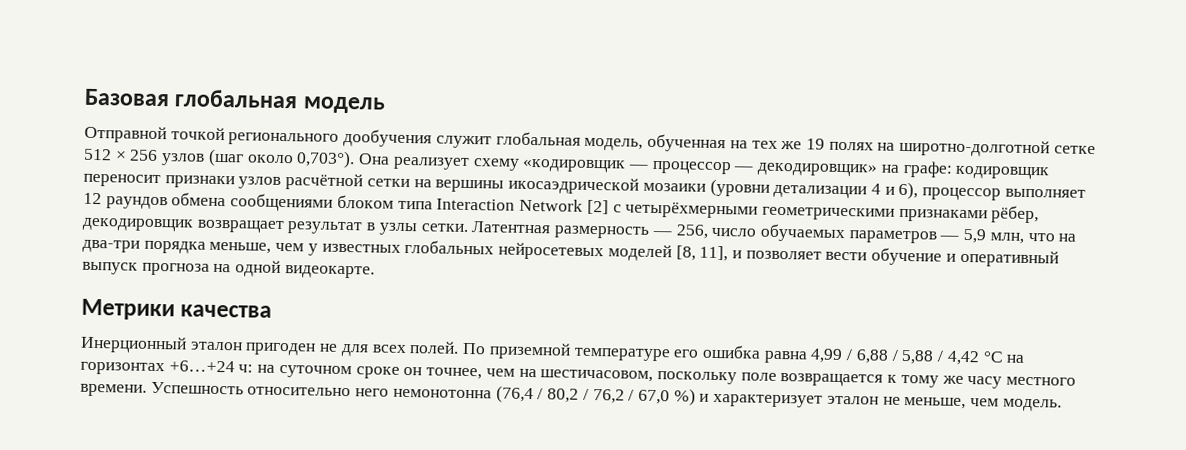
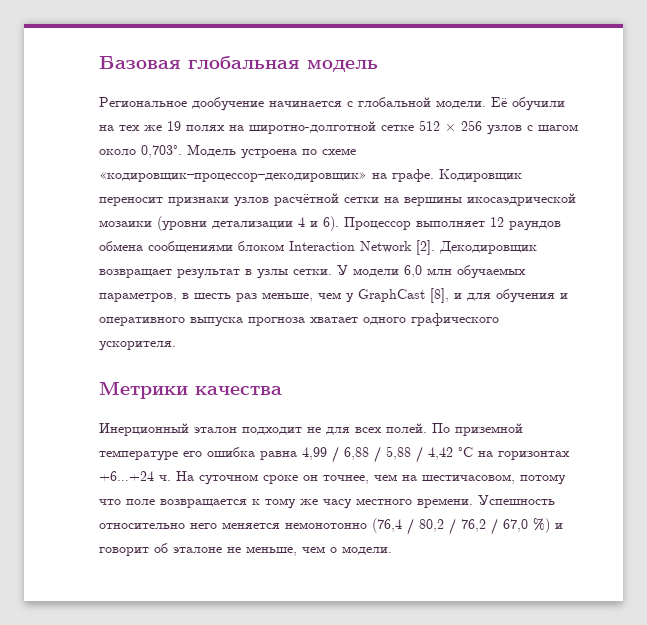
- Отправной точкой регионального дообучения служит глобальная модель, обученная на тех же 19 полях на широтно-долготной сетке 512 × 256 узлов (шаг около 0,703°). Она реализует схему «кодировщик — процессор — декодировщик» на графе: кодировщик переносит признаки узлов расчётной сетки на вершины икосаэдрической мозаики (уровни детализации 4 и 6), процессор выполняет 12 раундов обмена сообщениями блоком типа Interaction Network [2] с четырёхмерными геометрическими признаками рёбер, декодировщик возвращает результат в узлы сетки.
+ Региональное дообучение начинается с глобальной модели. Её обучили на тех же 19 полях на широтно-долготной сетке 512 × 256 узлов с шагом около 0,703°. Модель устроена по схеме «кодировщик–процессор–декодировщик» на графе. Кодировщик переносит признаки узлов расчётной сетки на вершины икосаэдрической мозаики (уровни детализации 4 и 6). Процессор выполняет 12 раундов обмена сообщениями блоком Interaction Network [2]. Декодировщик возвращает результат в узлы сетки.
- Латентная размерность — 256, число обучаемых параметров — 5,9 млн, что на два-три порядка меньше, чем у известных глобальных нейросетевых моделей [8, 11], и позволяет вести обучение и оперативный выпуск прогноза на одной видеокарте.
+ У модели 6,0 млн обучаемых параметров, в шесть раз меньше, чем у GraphCast [8], и для обучения и оперативного выпуска прогноза хватает одного графического ускорителя.
- Инерционный эталон пригоден не для всех полей.
+ Инерционный эталон подходит не для всех полей.
- По приземной температуре его ошибка равна 4,99 / 6,88 / 5,88 / 4,42 °C на горизонтах +6…+24 ч: на суточном сроке он точнее, чем на шестичасовом, поскольку поле возвращается к тому же часу местного времени.
+ По приземной температуре его ошибка равна 4,99 / 6,88 / 5,88 / 4,42 °C на горизонтах +6…+24 ч. На суточном сроке он точнее, чем на шестичасовом, потому что поле возвращается к тому же часу местного времени.
- Успешность относительно него немонотонна (76,4 / 80,2 / 76,2 / 67,0 %) и характеризует эталон не меньше, чем модель.
+ Успешность относительно него меняется немонотонно (76,4 / 80,2 / 76,2 / 67,0 %) и говорит об эталоне не меньше, чем о модели.

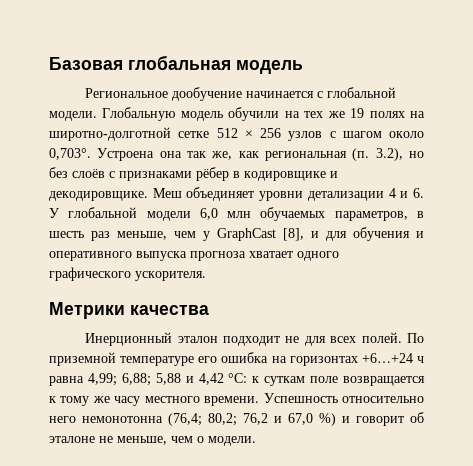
- Её обучили на тех же 19 полях на широтно-долготной сетке 512 × 256 узлов с шагом около 0,703°.
+ Глобальную модель обучили на тех же 19 полях на широтно-долготной сетке 512 × 256 узлов с шагом около 0,703°.
- Модель устроена по схеме «кодировщик–процессор–декодировщик» на графе. Кодировщик переносит признаки узлов расчётной сетки на вершины икосаэдрической мозаики (уровни детализации 4 и 6). Процессор выполняет 12 раундов обмена сообщениями блоком Interaction Network [2]. Декодировщик возвращает результат в узлы сетки. У модели 6,0 млн обучаемых параметров, в шесть раз меньше, чем у GraphCast [8], и для обучения и оперативного выпуска прогноза хватает одного графического ускорителя.
+ Устроена она так же, как региональная (п. 3.2), но без слоёв с признаками рёбер в кодировщике и декодировщике. Меш объединяет уровни детализации 4 и 6. У глобальной модели 6,0 млн обучаемых параметров, в шесть раз меньше, чем у GraphCast [8], и для обучения и оперативного выпуска прогноза хватает одного графического ускорителя.
- По приземной температуре его ошибка равна 4,99 / 6,88 / 5,88 / 4,42 °C на горизонтах +6…+24 ч. На суточном сроке он точнее, чем на шестичасовом, потому что поле возвращается к тому же часу местного времени.
+ По приземной температуре его ошибка на горизонтах +6…+24 ч равна 4,99; 6,88; 5,88 и 4,42 °C: к суткам поле возвращается к тому же часу местного времени.
- Успешность относительно него меняется немонотонно (76,4 / 80,2 / 76,2 / 67,0 %) и говорит об эталоне не меньше, чем о модели.
+ Успешность относительно него немонотонна (76,4; 80,2; 76,2 и 67,0 %) и говорит об эталоне не меньше, чем о модели.

